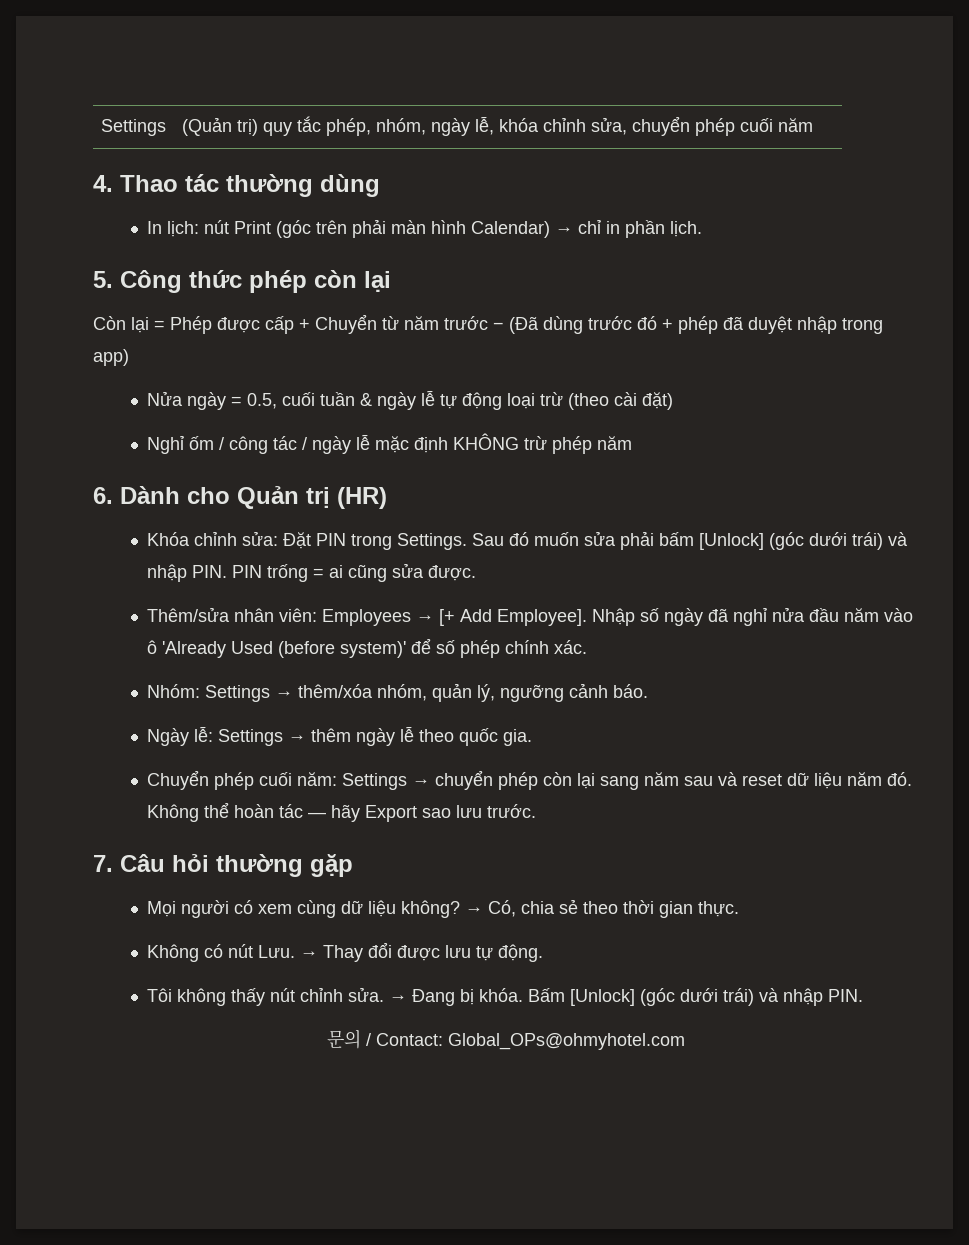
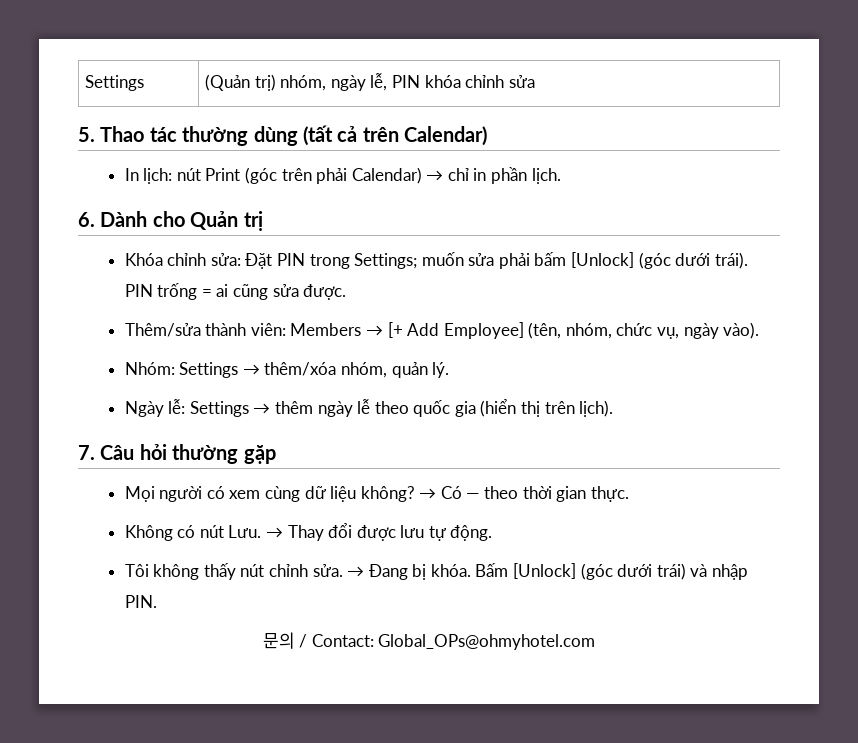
- Settings | (Quản trị) quy tắc phép, nhóm, ngày lễ, khóa chỉnh sửa, chuyển phép cuối năm
- 4. Thao tác thường dùng
+ Settings | (Quản trị) nhóm, ngày lễ, PIN khóa chỉnh sửa
+ 5. Thao tác thường dùng (tất cả trên Calendar)
- In lịch: nút Print (góc trên phải màn hình Calendar) → chỉ in phần lịch.
+ In lịch: nút Print (góc trên phải Calendar) → chỉ in phần lịch.
- 5. Công thức phép còn lại
- Còn lại = Phép được cấp + Chuyển từ năm trước − (Đã dùng trước đó + phép đã duyệt nhập trong app)
- Nửa ngày = 0.5, cuối tuần & ngày lễ tự động loại trừ (theo cài đặt)
- Nghỉ ốm / công tác / ngày lễ mặc định KHÔNG trừ phép năm
- 6. Dành cho Quản trị (HR)
+ 6. Dành cho Quản trị
- Khóa chỉnh sửa: Đặt PIN trong Settings. Sau đó muốn sửa phải bấm [Unlock] (góc dưới trái) và nhập PIN. PIN trống = ai cũng sửa được.
+ Khóa chỉnh sửa: Đặt PIN trong Settings; muốn sửa phải bấm [Unlock] (góc dưới trái). PIN trống = ai cũng sửa được.
- Thêm/sửa nhân viên: Employees → [+ Add Employee]. Nhập số ngày đã nghỉ nửa đầu năm vào ô 'Already Used (before system)' để số phép chính xác.
+ Thêm/sửa thành viên: Members → [+ Add Employee] (tên, nhóm, chức vụ, ngày vào).
- Nhóm: Settings → thêm/xóa nhóm, quản lý, ngưỡng cảnh báo.
+ Nhóm: Settings → thêm/xóa nhóm, quản lý.
- Ngày lễ: Settings → thêm ngày lễ theo quốc gia.
- Chuyển phép cuối năm: Settings → chuyển phép còn lại sang năm sau và reset dữ liệu năm đó. Không thể hoàn tác — hãy Export sao lưu trước.
+ Ngày lễ: Settings → thêm ngày lễ theo quốc gia (hiển thị trên lịch).
- → Có, chia sẻ theo thời gian thực.
+ → Có — theo thời gian thực.

